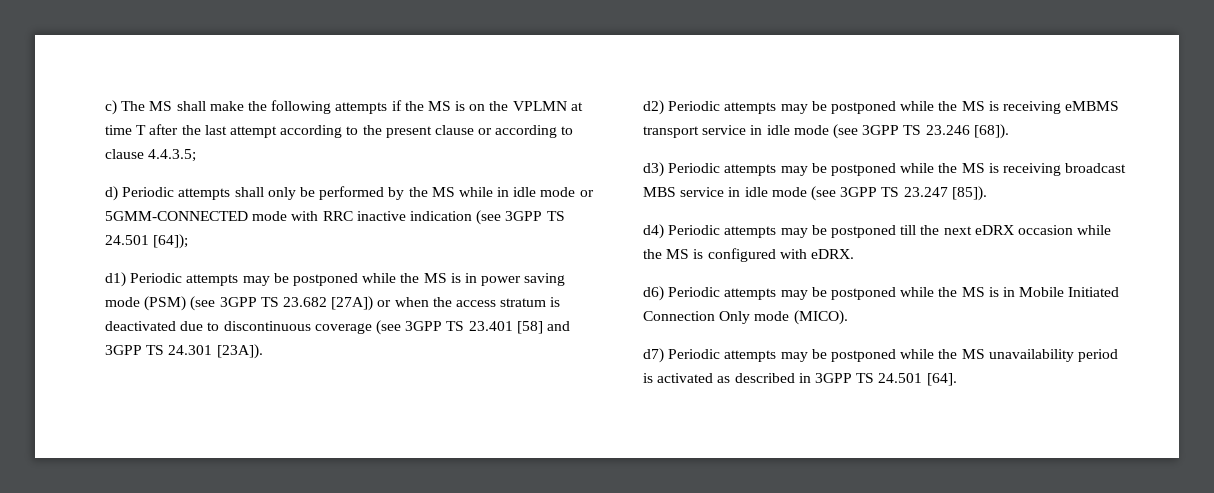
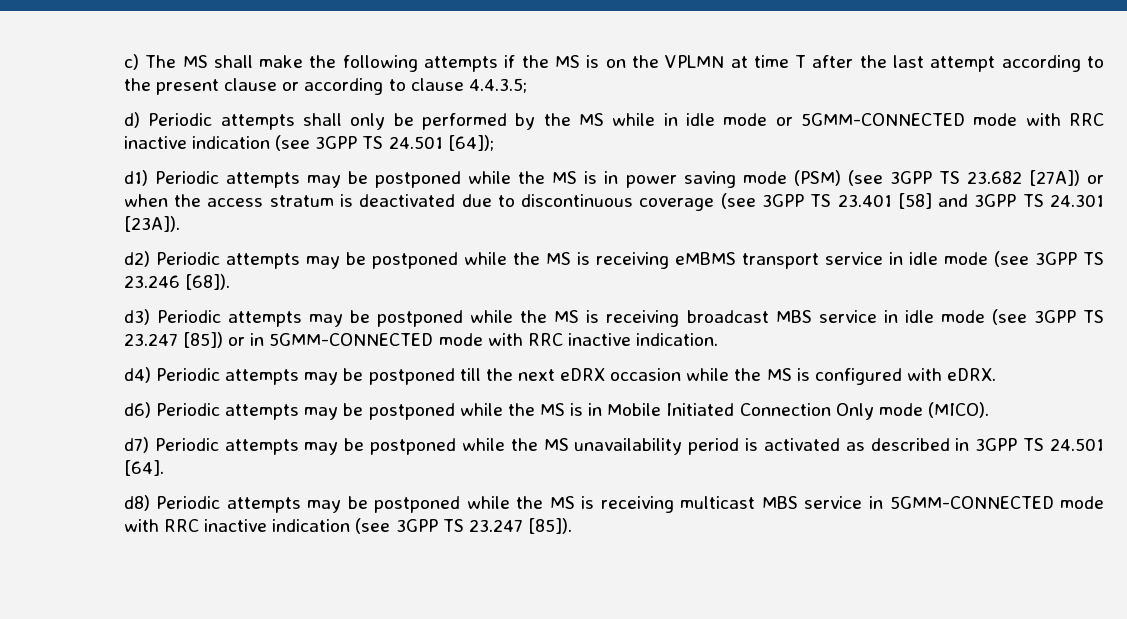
- d3) Periodic attempts may be postponed while the MS is receiving broadcast MBS service in idle mode (see 3GPP TS 23.247 [85]).
+ d3) Periodic attempts may be postponed while the MS is receiving broadcast MBS service in idle mode (see 3GPP TS 23.247 [85]) or in 5GMM-CONNECTED mode with RRC inactive indication.
+ d8) Periodic attempts may be postponed while the MS is receiving multicast MBS service in 5GMM-CONNECTED mode with RRC inactive indication (see 3GPP TS 23.247 [85]).

